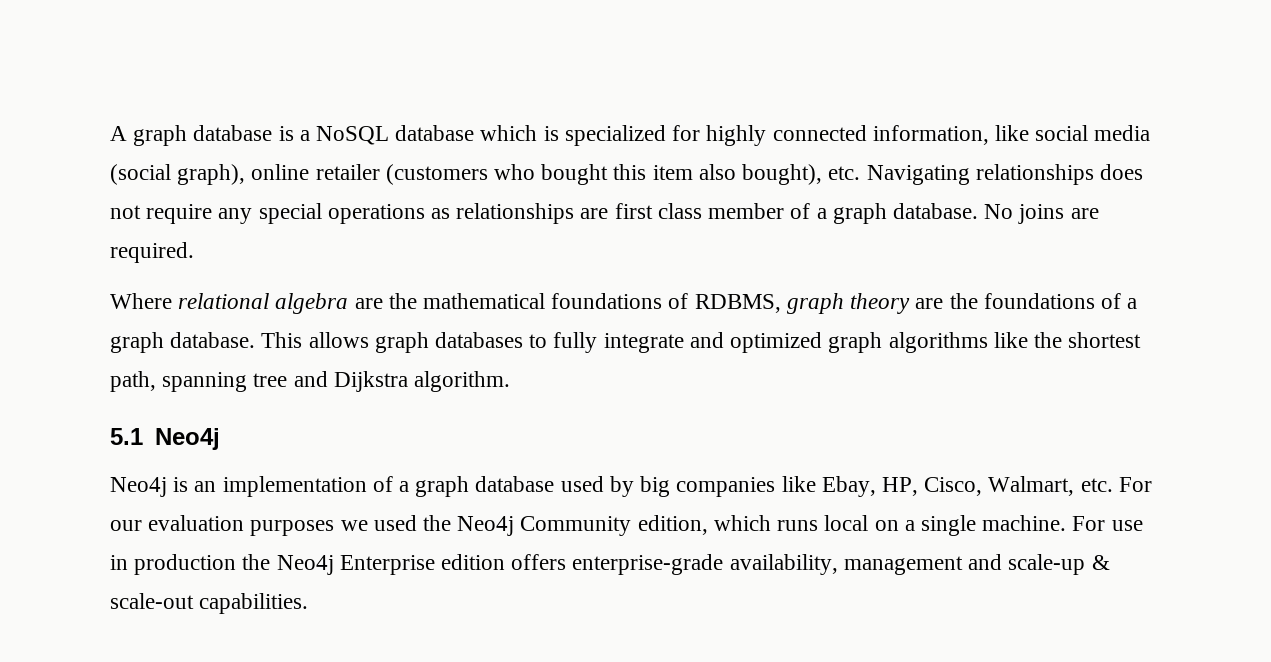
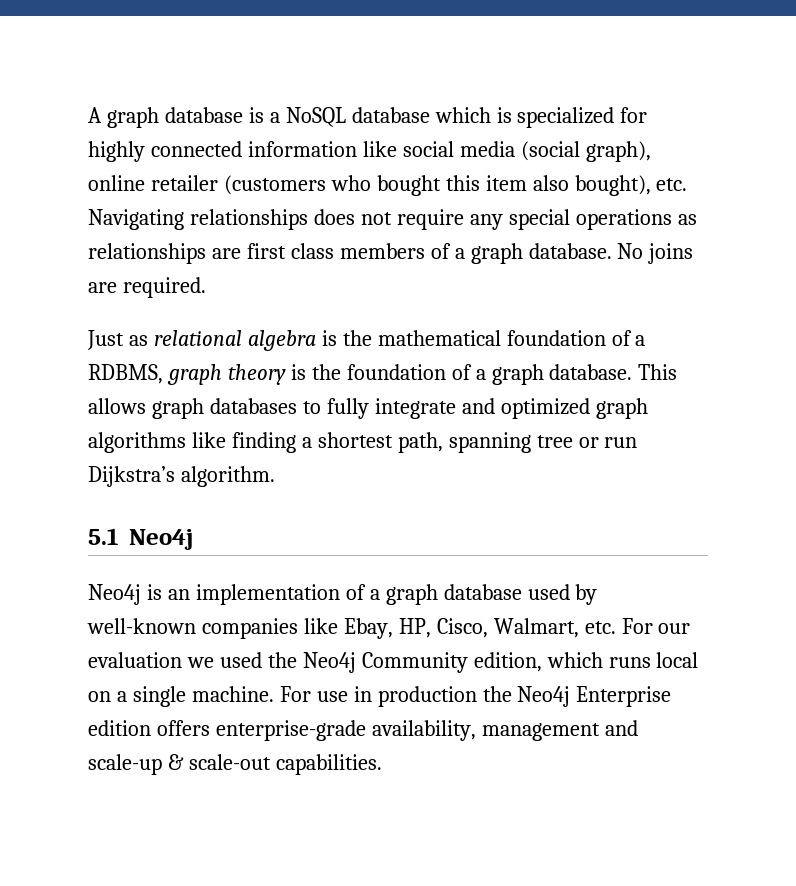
- A graph database is a NoSQL database which is specialized for highly connected information, like social media (social graph), online retailer (customers who bought this item also bought), etc. Navigating relationships does not require any special operations as relationships are first class member of a graph database.
+ A graph database is a NoSQL database which is specialized for highly connected information like social media (social graph), online retailer (customers who bought this item also bought), etc. Navigating relationships does not require any special operations as relationships are first class members of a graph database.
- Where relational algebra are the mathematical foundations of RDBMS, graph theory are the foundations of a graph database.
+ Just as relational algebra is the mathematical foundation of a RDBMS, graph theory is the foundation of a graph database.
- This allows graph databases to fully integrate and optimized graph algorithms like the shortest path, spanning tree and Dijkstra algorithm.
+ This allows graph databases to fully integrate and optimized graph algorithms like finding a shortest path, spanning tree or run Dijkstra’s algorithm.
- Neo4j is an implementation of a graph database used by big companies like Ebay, HP, Cisco, Walmart, etc. For our evaluation purposes we used the Neo4j Community edition, which runs local on a single machine.
+ Neo4j is an implementation of a graph database used by well-known companies like Ebay, HP, Cisco, Walmart, etc. For our evaluation we used the Neo4j Community edition, which runs local on a single machine.

